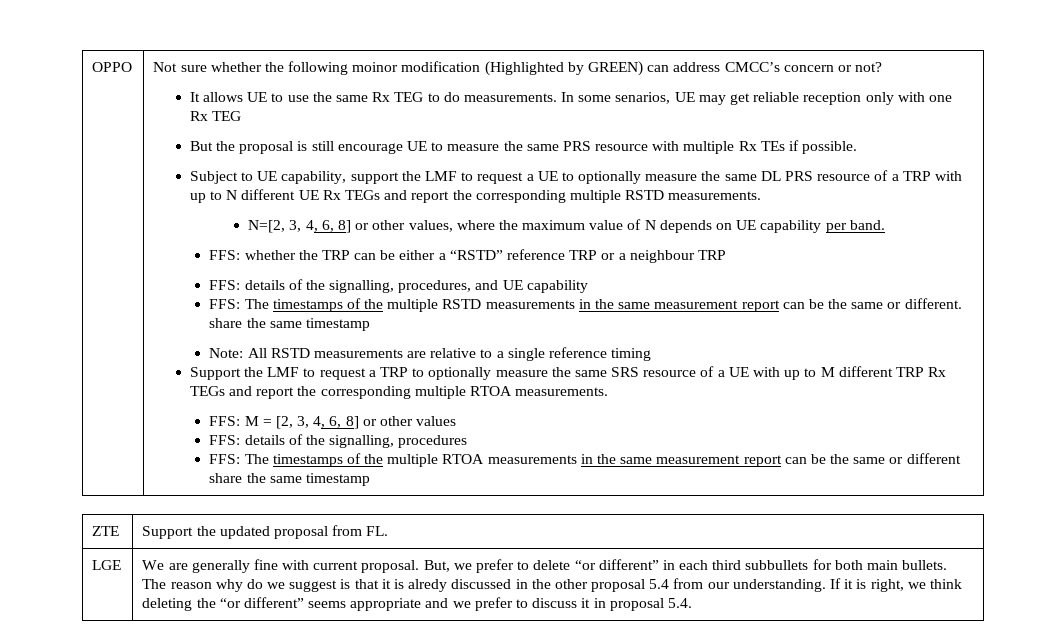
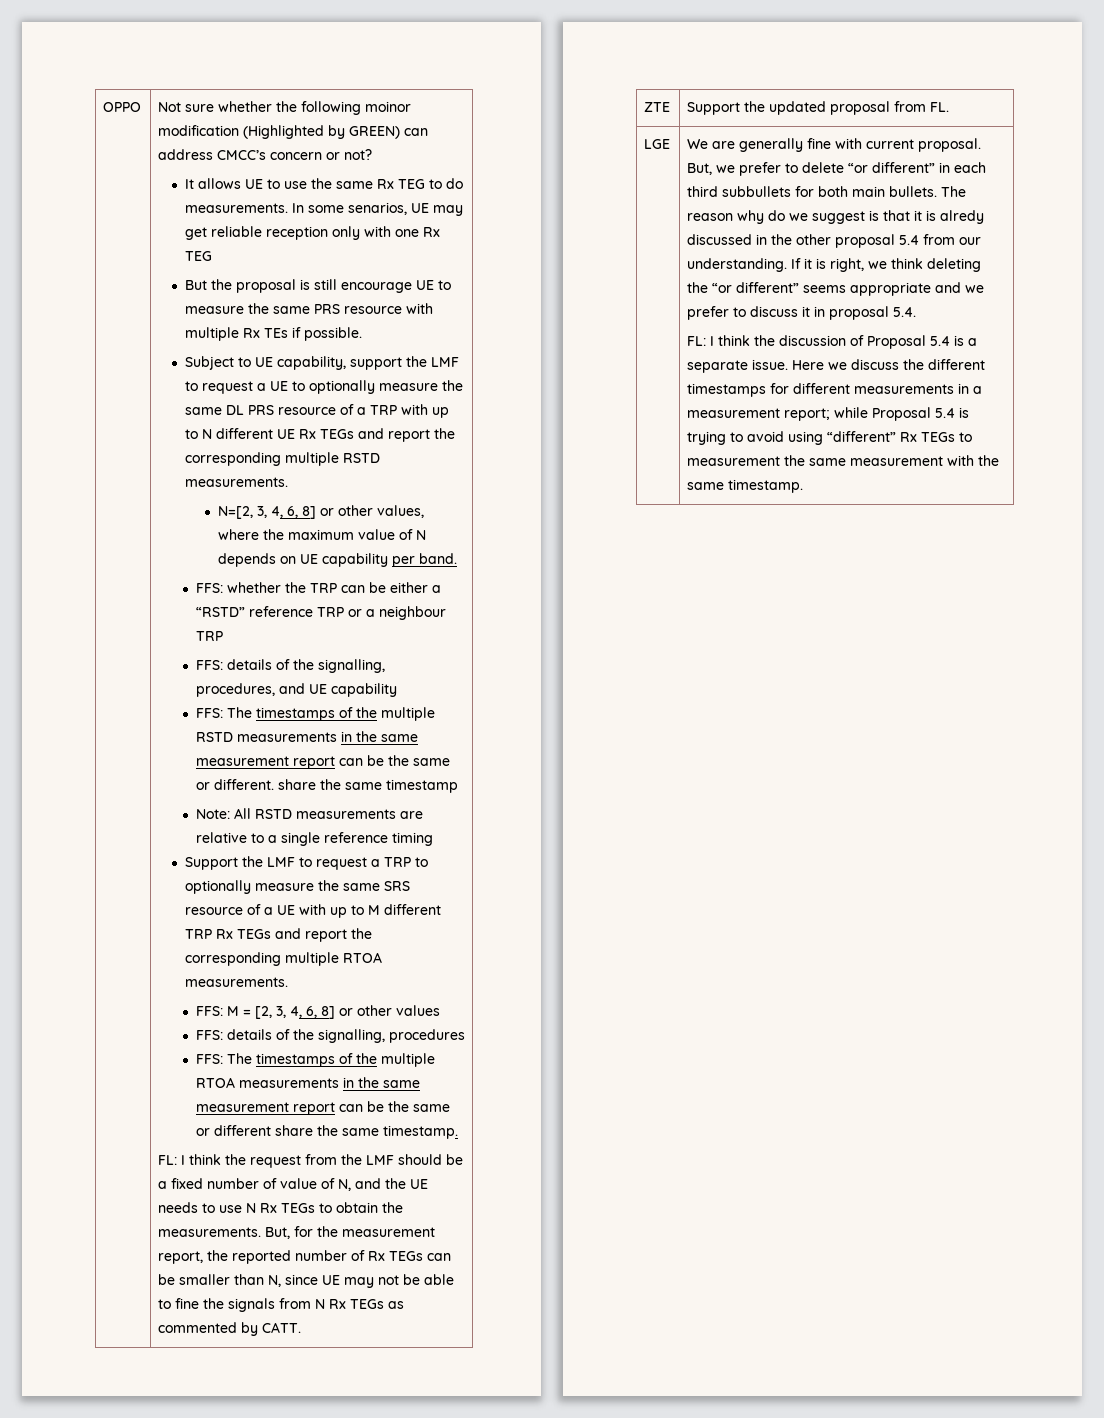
- FFS: The timestamps of the multiple RTOA measurements in the same measurement report can be the same or different share the same timestamp
+ FFS: The timestamps of the multiple RTOA measurements in the same measurement report can be the same or different share the same timestamp.
+ FL: I think the request from the LMF should be a fixed number of value of N, and the UE needs to use N Rx TEGs to obtain the measurements. But, for the measurement report, the reported number of Rx TEGs can be smaller than N, since UE may not be able to fine the signals from N Rx TEGs as commented by CATT.
+ FL: I think the discussion of Proposal 5.4 is a separate issue. Here we discuss the different timestamps for different measurements in a measurement report; while Proposal 5.4 is trying to avoid using “different” Rx TEGs to measurement the same measurement with the same timestamp.

